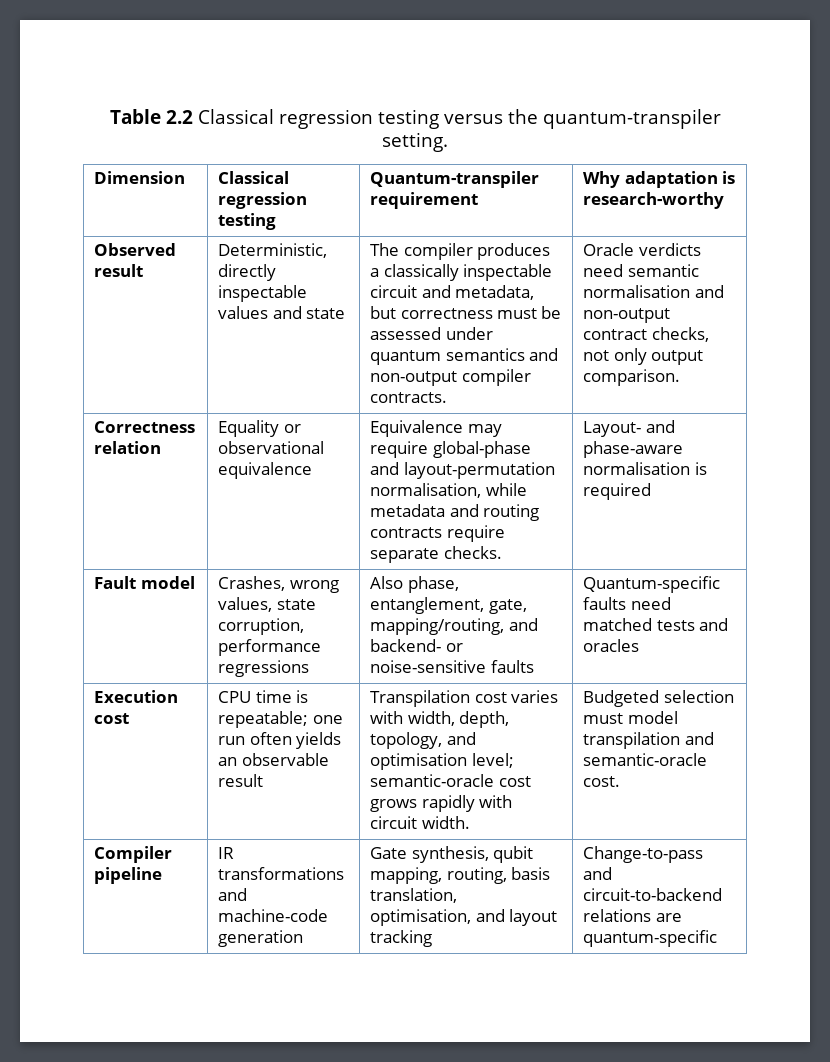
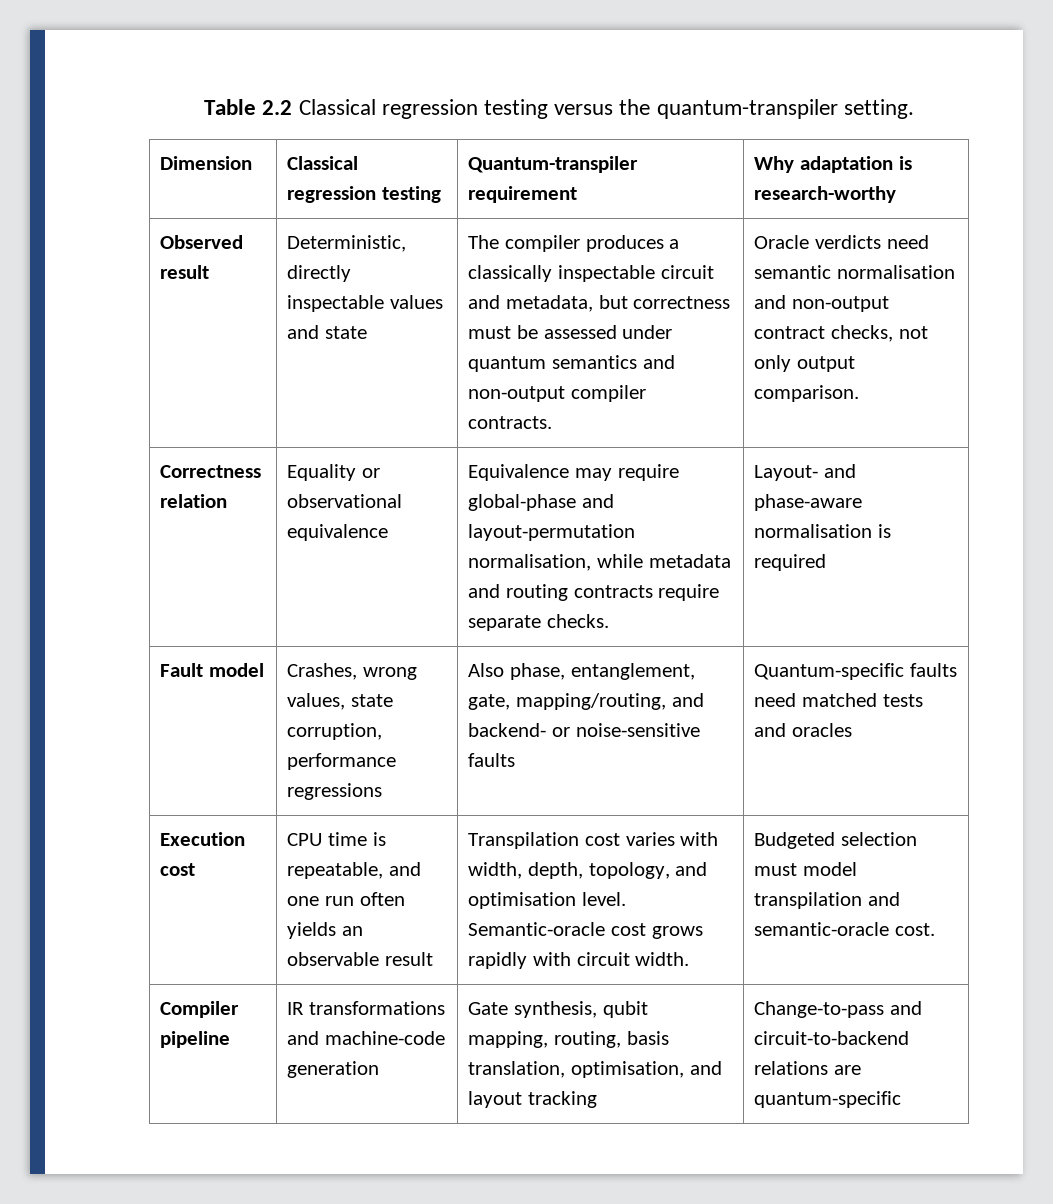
- Execution cost | CPU time is repeatable; one run often yields an observable result | Transpilation cost varies with width, depth, topology, and optimisation level; semantic-oracle cost grows rapidly with circuit width. | Budgeted selection must model transpilation and semantic-oracle cost.
+ Execution cost | CPU time is repeatable, and one run often yields an observable result | Transpilation cost varies with width, depth, topology, and optimisation level. Semantic-oracle cost grows rapidly with circuit width. | Budgeted selection must model transpilation and semantic-oracle cost.

